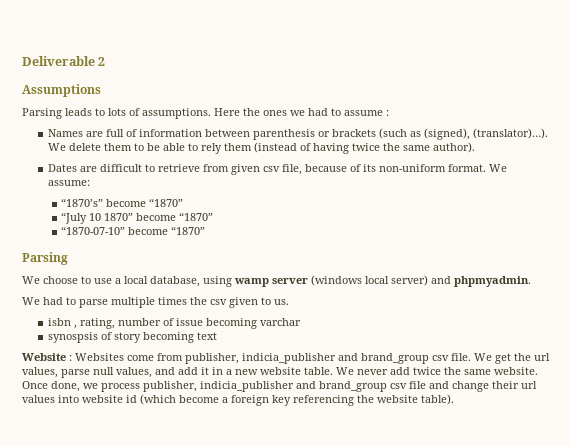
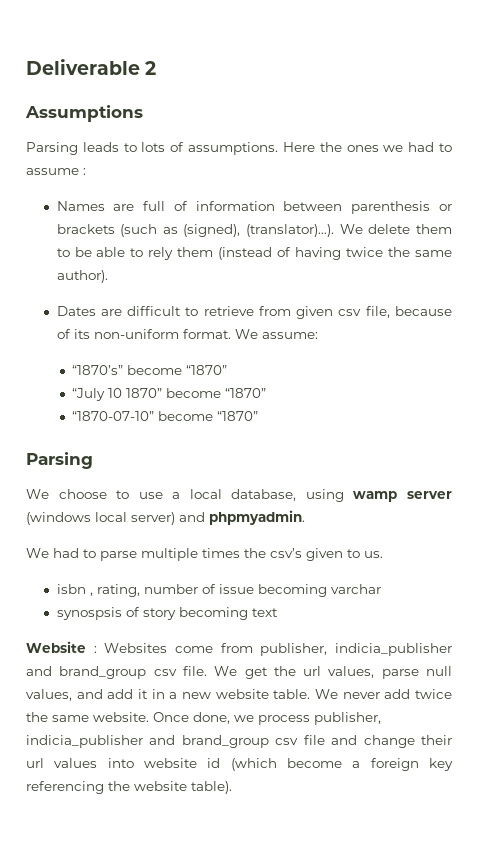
- We had to parse multiple times the csv given to us.
+ We had to parse multiple times the csv’s given to us.

